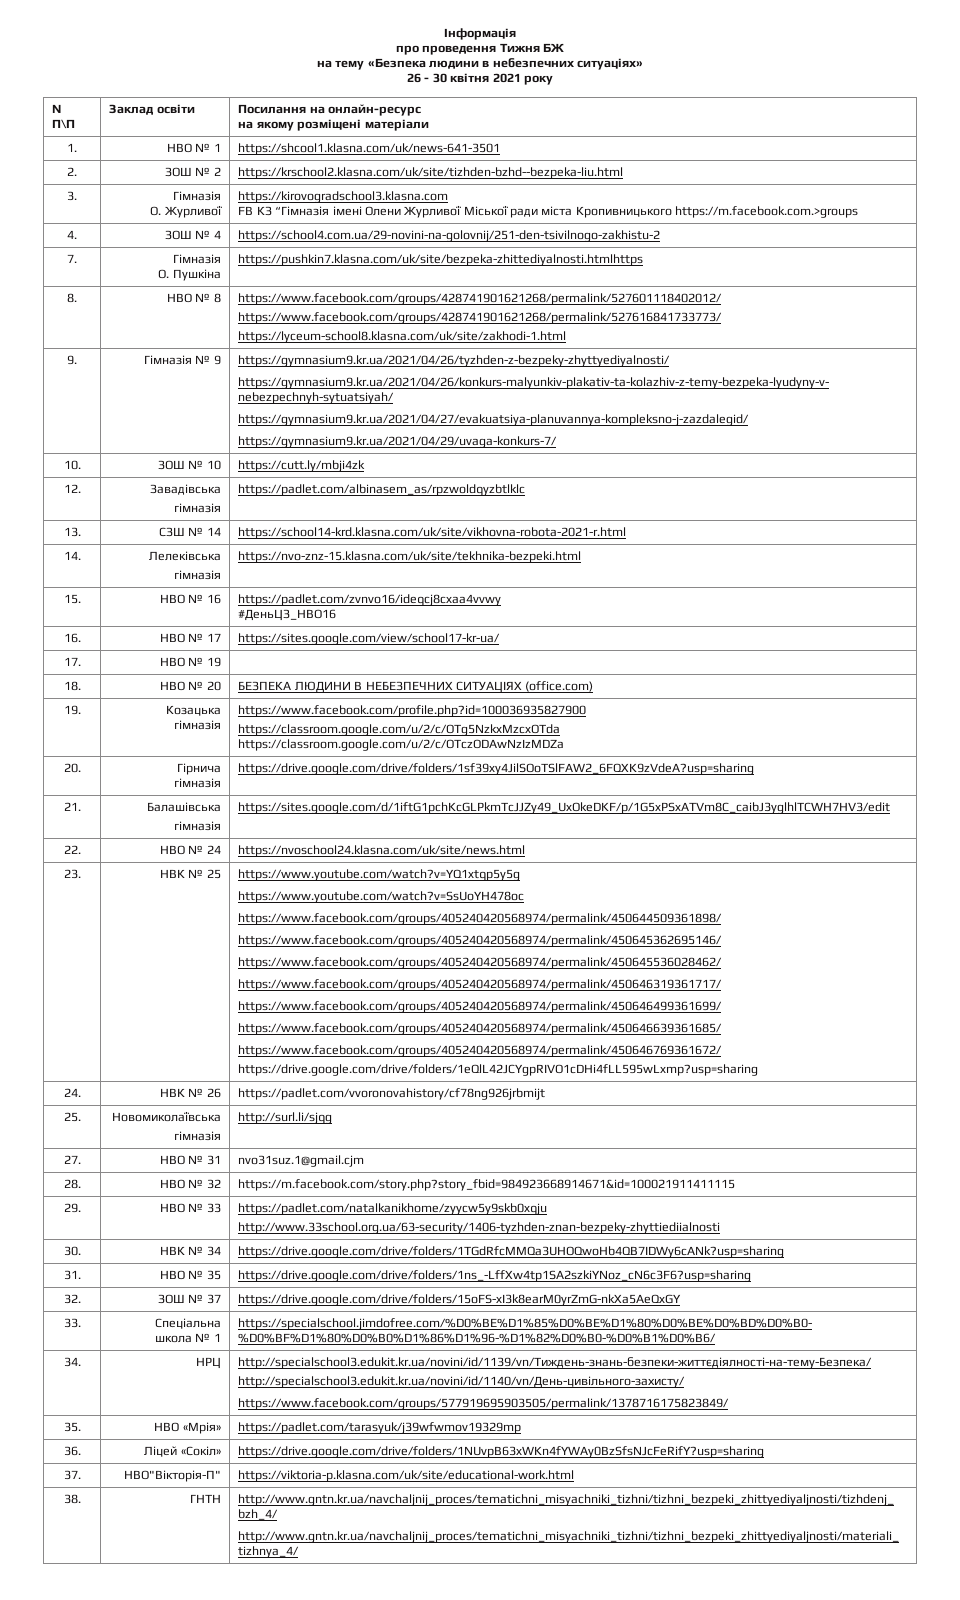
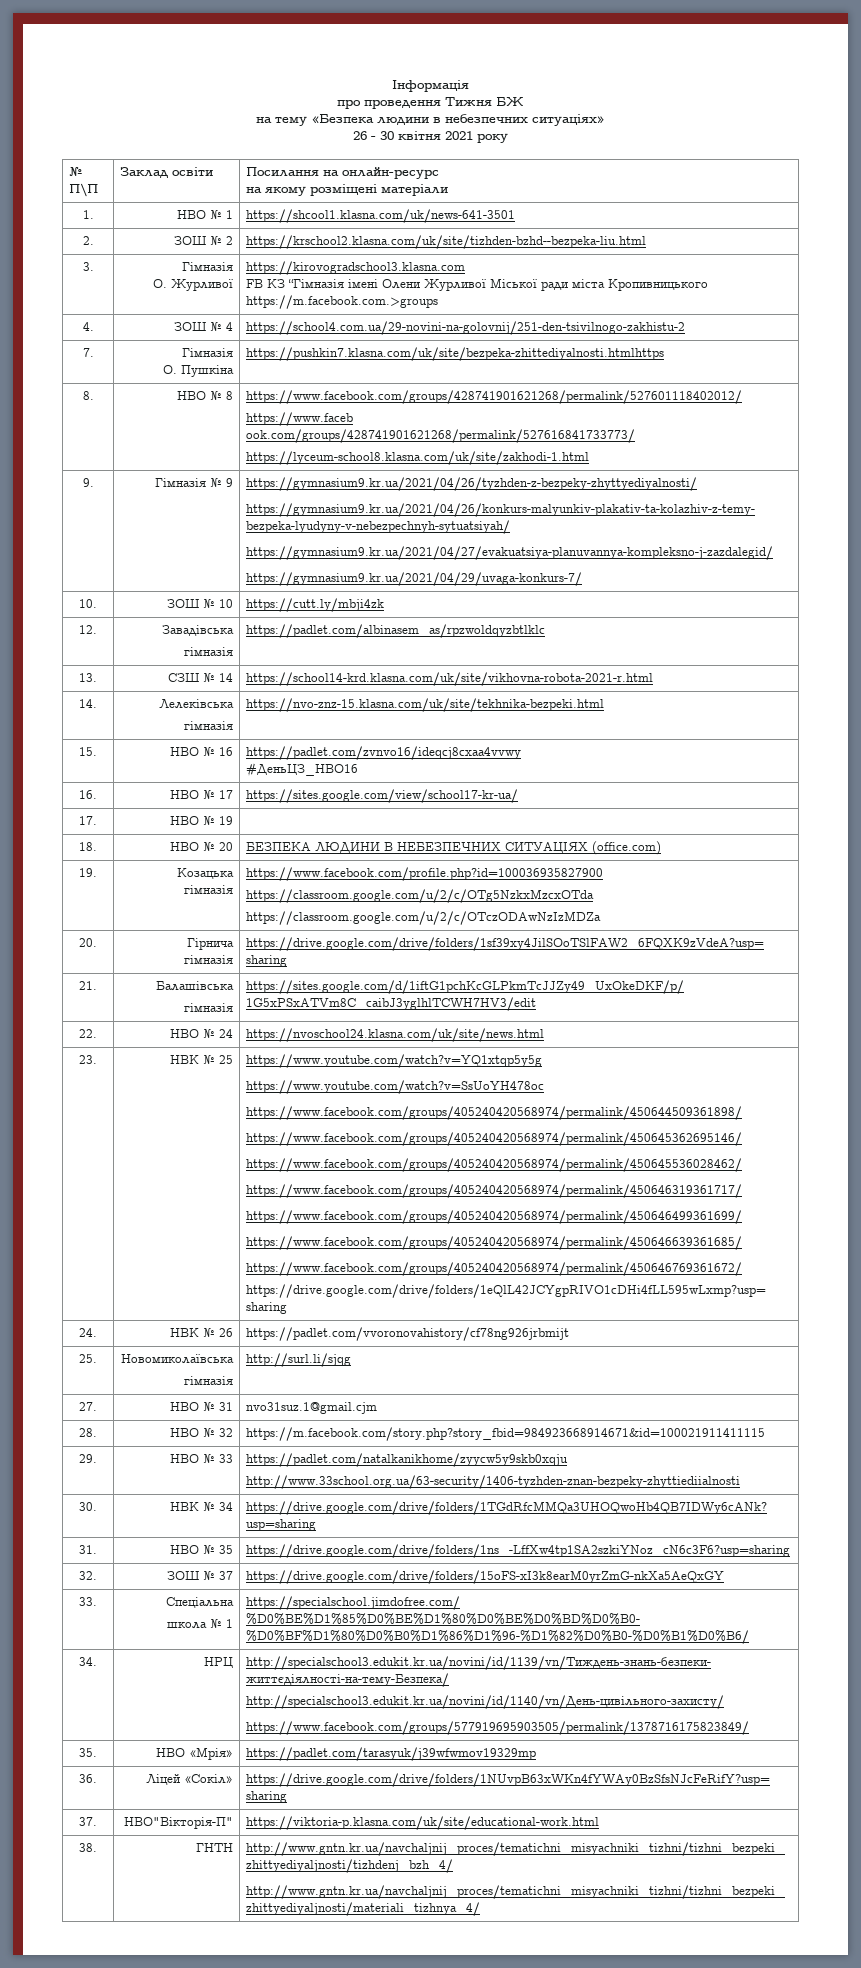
  8. | НВО № 8 | https://www.facebook.com/groups/428741901621268/permalink/527601118402012/
- https://www.facebook.com/groups/428741901621268/permalink/527616841733773/
+ https://www.faceb
+ ook.com/groups/428741901621268/permalink/527616841733773/

